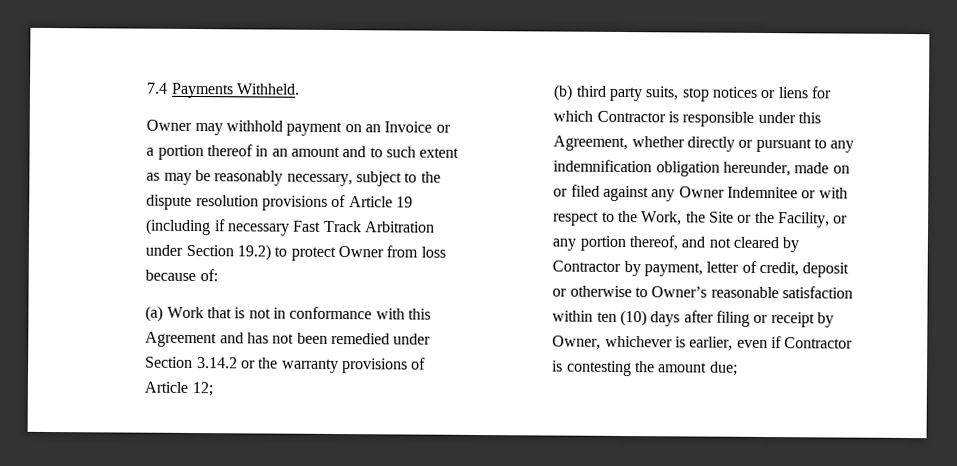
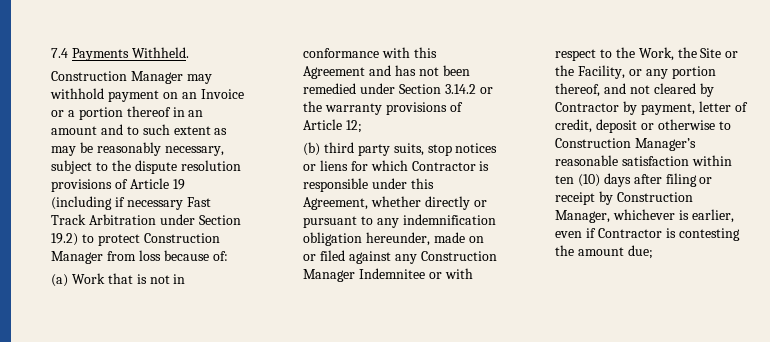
- Owner may withhold payment on an Invoice or a portion thereof in an amount and to such extent as may be reasonably necessary, subject to the dispute resolution provisions of Article 19 (including if necessary Fast Track Arbitration under Section 19.2) to protect Owner from loss because of:
+ Construction Manager may withhold payment on an Invoice or a portion thereof in an amount and to such extent as may be reasonably necessary, subject to the dispute resolution provisions of Article 19 (including if necessary Fast Track Arbitration under Section 19.2) to protect Construction Manager from loss because of:
- (b) third party suits, stop notices or liens for which Contractor is responsible under this Agreement, whether directly or pursuant to any indemnification obligation hereunder, made on or filed against any Owner Indemnitee or with respect to the Work, the Site or the Facility, or any portion thereof, and not cleared by Contractor by payment, letter of credit, deposit or otherwise to Owner’s reasonable satisfaction within ten (10) days after filing or receipt by Owner, whichever is earlier, even if Contractor is contesting the amount due;
+ (b) third party suits, stop notices or liens for which Contractor is responsible under this Agreement, whether directly or pursuant to any indemnification obligation hereunder, made on or filed against any Construction Manager Indemnitee or with respect to the Work, the Site or the Facility, or any portion thereof, and not cleared by Contractor by payment, letter of credit, deposit or otherwise to Construction Manager’s reasonable satisfaction within ten (10) days after filing or receipt by Construction Manager, whichever is earlier, even if Contractor is contesting the amount due;

